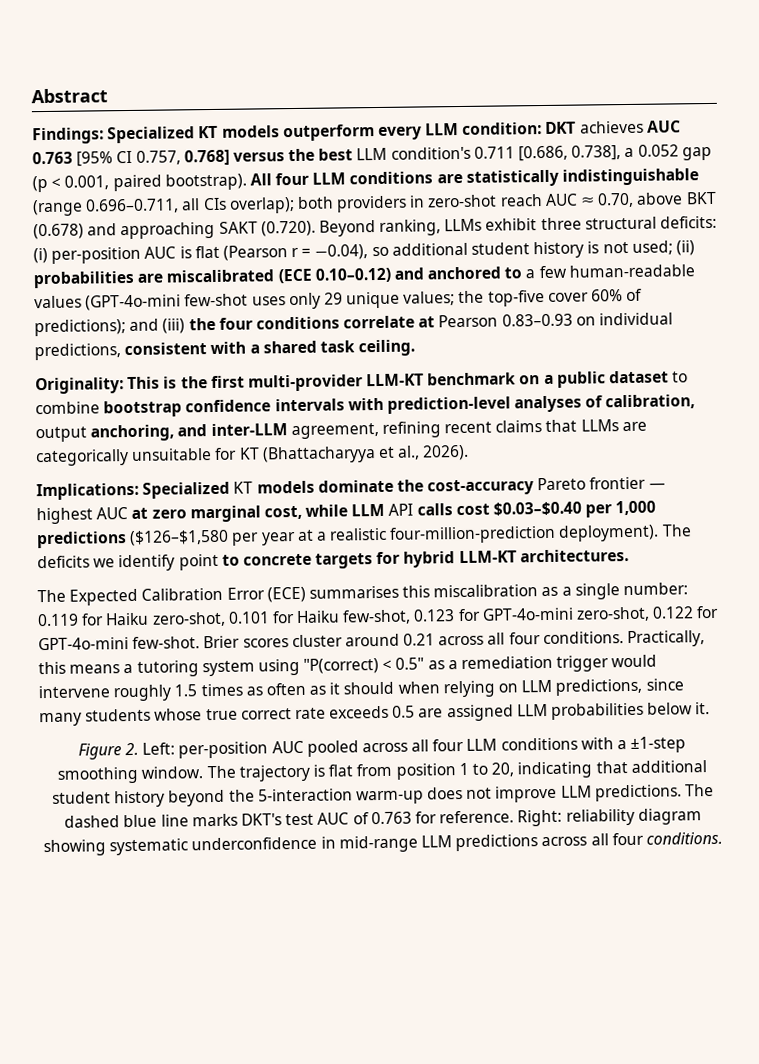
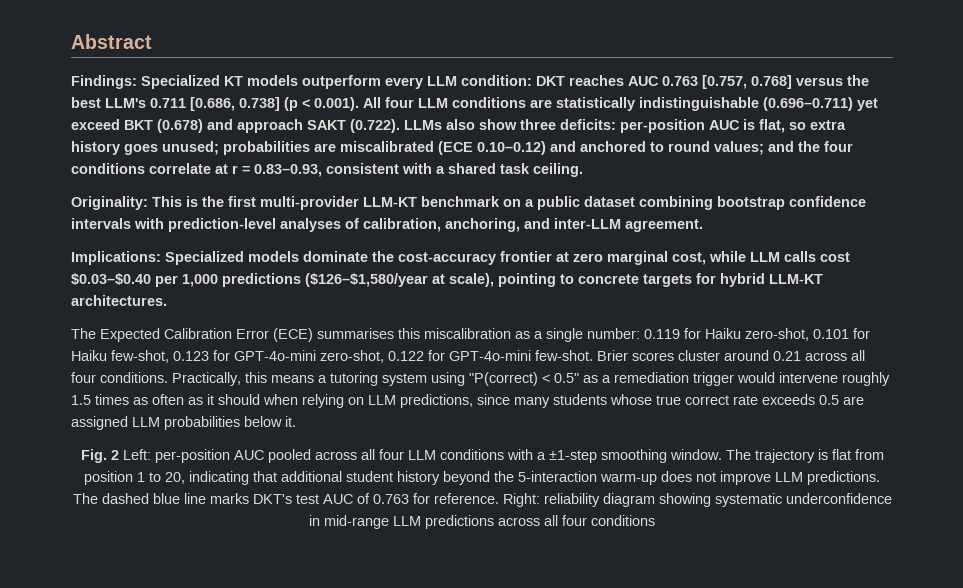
- Findings: Specialized KT models outperform every LLM condition: DKT achieves AUC 0.763 [95% CI 0.757, 0.768] versus the best LLM condition's 0.711 [0.686, 0.738], a 0.052 gap (p < 0.001, paired bootstrap). All four LLM conditions are statistically indistinguishable (range 0.696–0.711, all CIs overlap); both providers in zero-shot reach AUC ≈ 0.70, above BKT (0.678) and approaching SAKT (0.720). Beyond ranking, LLMs exhibit three structural deficits: (i) per-position AUC is flat (Pearson r = −0.04), so additional student history is not used; (ii) probabilities are miscalibrated (ECE 0.10–0.12) and anchored to a few human-readable values (GPT-4o-mini few-shot uses only 29 unique values; the top-five cover 60% of predictions); and (iii) the four conditions correlate at Pearson 0.83–0.93 on individual predictions, consistent with a shared task ceiling.
+ Findings: Specialized KT models outperform every LLM condition: DKT reaches AUC 0.763 [0.757, 0.768] versus the best LLM's 0.711 [0.686, 0.738] (p < 0.001). All four LLM conditions are statistically indistinguishable (0.696–0.711) yet exceed BKT (0.678) and approach SAKT (0.722). LLMs also show three deficits: per-position AUC is flat, so extra history goes unused; probabilities are miscalibrated (ECE 0.10–0.12) and anchored to round values; and the four conditions correlate at r = 0.83–0.93, consistent with a shared task ceiling.
- Originality: This is the first multi-provider LLM-KT benchmark on a public dataset to combine bootstrap confidence intervals with prediction-level analyses of calibration, output anchoring, and inter-LLM agreement, refining recent claims that LLMs are categorically unsuitable for KT (Bhattacharyya et al., 2026).
+ Originality: This is the first multi-provider LLM-KT benchmark on a public dataset combining bootstrap confidence intervals with prediction-level analyses of calibration, anchoring, and inter-LLM agreement.
- Implications: Specialized KT models dominate the cost-accuracy Pareto frontier — highest AUC at zero marginal cost, while LLM API calls cost $0.03–$0.40 per 1,000 predictions ($126–$1,580 per year at a realistic four-million-prediction deployment). The deficits we identify point to concrete targets for hybrid LLM-KT architectures.
+ Implications: Specialized models dominate the cost-accuracy frontier at zero marginal cost, while LLM calls cost $0.03–$0.40 per 1,000 predictions ($126–$1,580/year at scale), pointing to concrete targets for hybrid LLM-KT architectures.
- Figure 2. Left: per-position AUC pooled across all four LLM conditions with a ±1-step smoothing window.
+ Fig. 2 Left: per-position AUC pooled across all four LLM conditions with a ±1-step smoothing window.
- Right: reliability diagram showing systematic underconfidence in mid-range LLM predictions across all four conditions.
+ Right: reliability diagram showing systematic underconfidence in mid-range LLM predictions across all four conditions

